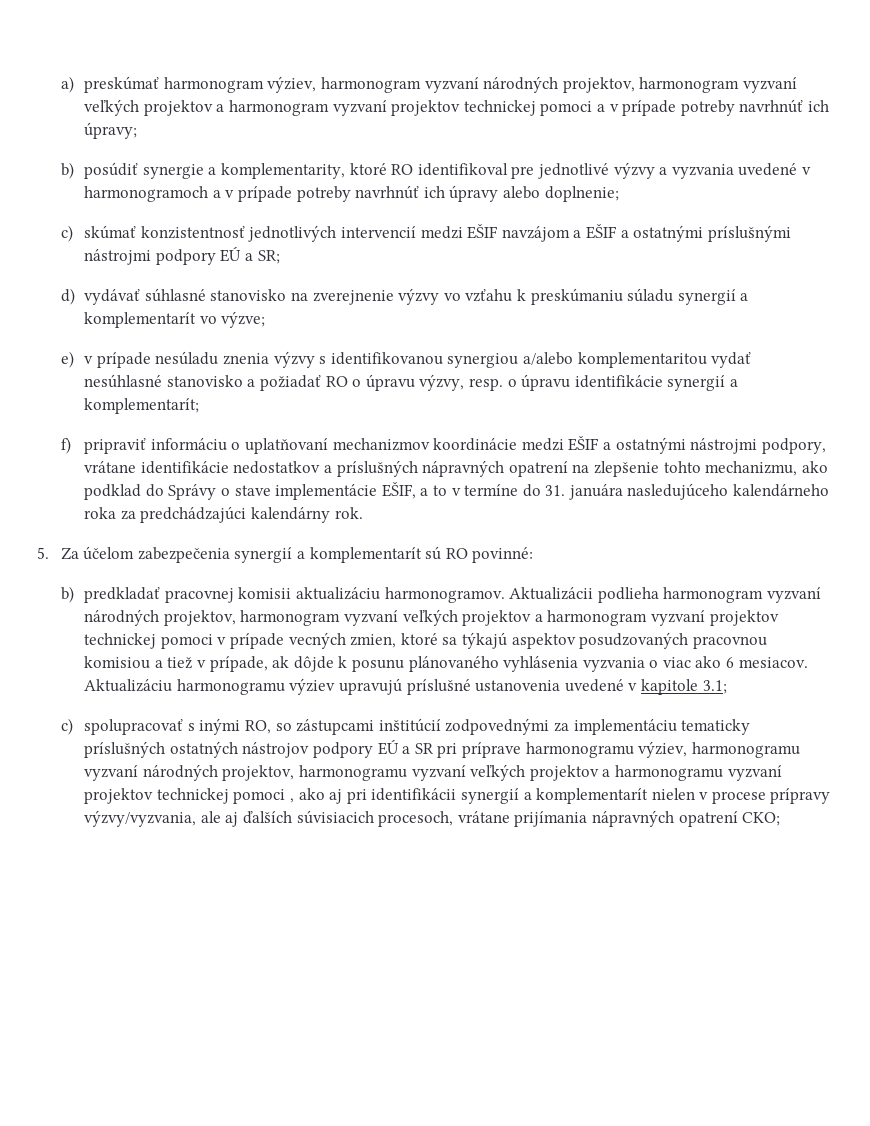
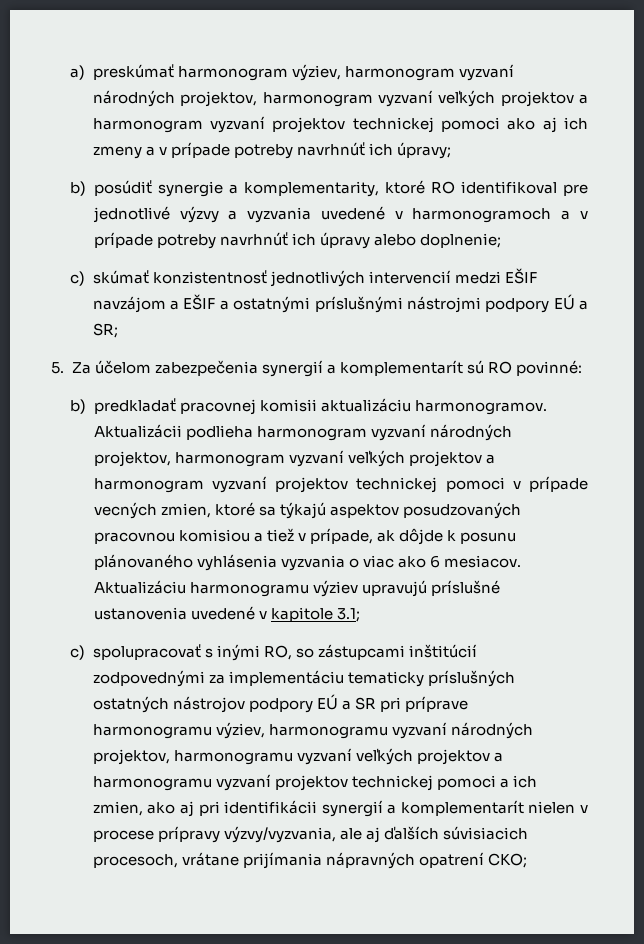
- a) preskúmať harmonogram výziev, harmonogram vyzvaní národných projektov, harmonogram vyzvaní veľkých projektov a harmonogram vyzvaní projektov technickej pomoci a v prípade potreby navrhnúť ich úpravy;
+ a) preskúmať harmonogram výziev, harmonogram vyzvaní národných projektov, harmonogram vyzvaní veľkých projektov a harmonogram vyzvaní projektov technickej pomoci ako aj ich zmeny a v prípade potreby navrhnúť ich úpravy;
- d) vydávať súhlasné stanovisko na zverejnenie výzvy vo vzťahu k preskúmaniu súladu synergií a komplementarít vo výzve;
- e) v prípade nesúladu znenia výzvy s identifikovanou synergiou a/alebo komplementaritou vydať nesúhlasné stanovisko a požiadať RO o úpravu výzvy, resp. o úpravu identifikácie synergií a komplementarít;
- f) pripraviť informáciu o uplatňovaní mechanizmov koordinácie medzi EŠIF a ostatnými nástrojmi podpory, vrátane identifikácie nedostatkov a príslušných nápravných opatrení na zlepšenie tohto mechanizmu, ako podklad do Správy o stave implementácie EŠIF, a to v termíne do 31. januára nasledujúceho kalendárneho roka za predchádzajúci kalendárny rok.
- c) spolupracovať s inými RO, so zástupcami inštitúcií zodpovednými za implementáciu tematicky príslušných ostatných nástrojov podpory EÚ a SR pri príprave harmonogramu výziev, harmonogramu vyzvaní národných projektov, harmonogramu vyzvaní veľkých projektov a harmonogramu vyzvaní projektov technickej pomoci , ako aj pri identifikácii synergií a komplementarít nielen v procese prípravy výzvy/vyzvania, ale aj ďalších súvisiacich procesoch, vrátane prijímania nápravných opatrení CKO;
+ c) spolupracovať s inými RO, so zástupcami inštitúcií zodpovednými za implementáciu tematicky príslušných ostatných nástrojov podpory EÚ a SR pri príprave harmonogramu výziev, harmonogramu vyzvaní národných projektov, harmonogramu vyzvaní veľkých projektov a harmonogramu vyzvaní projektov technickej pomoci a ich zmien, ako aj pri identifikácii synergií a komplementarít nielen v procese prípravy výzvy/vyzvania, ale aj ďalších súvisiacich procesoch, vrátane prijímania nápravných opatrení CKO;

